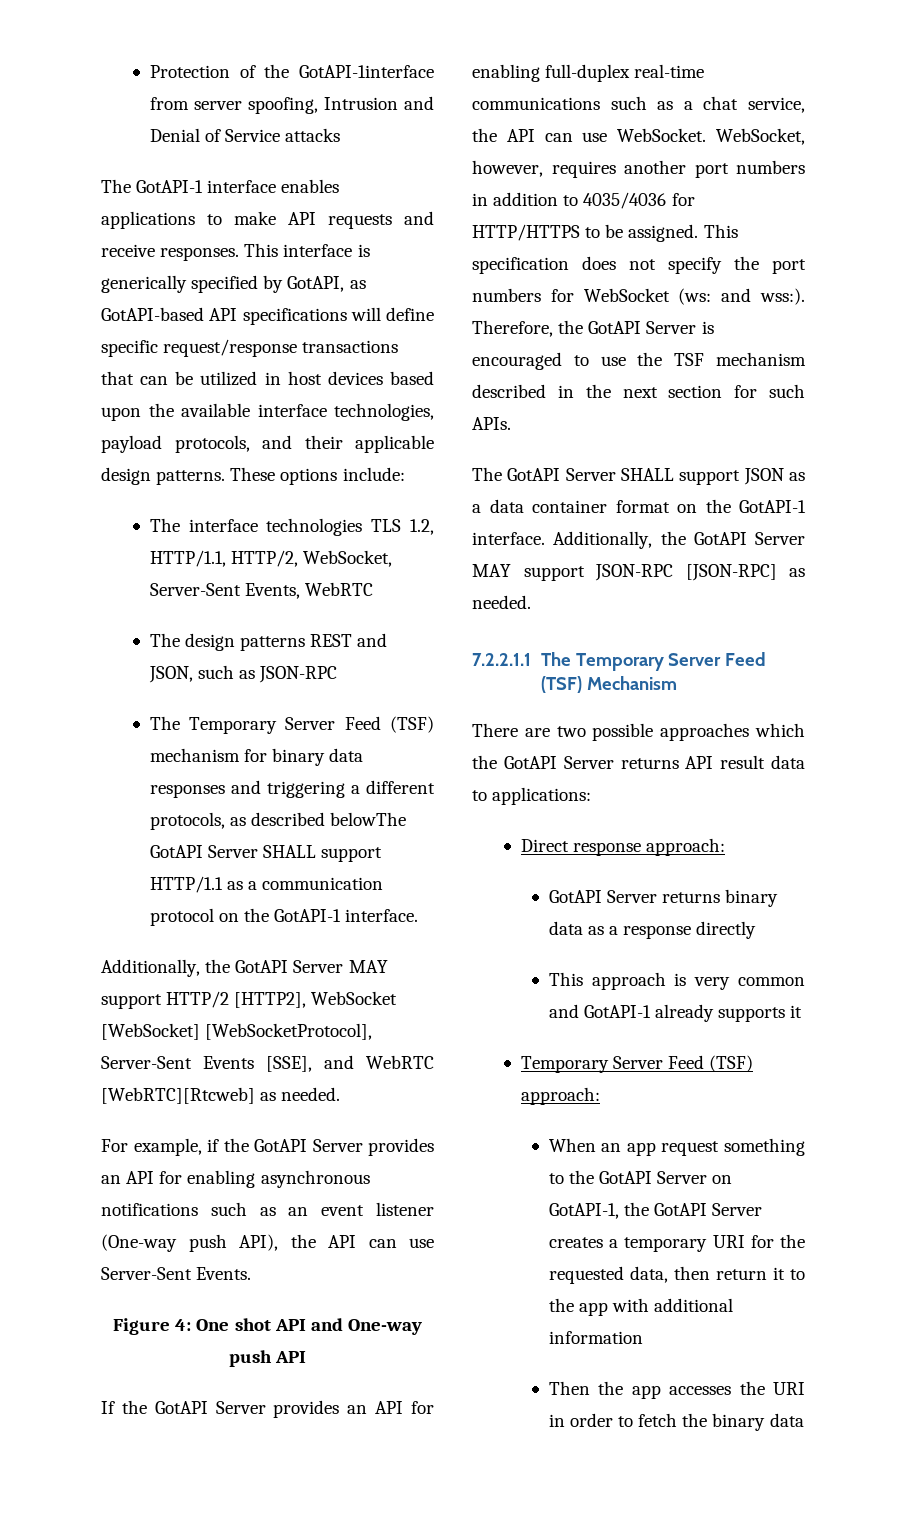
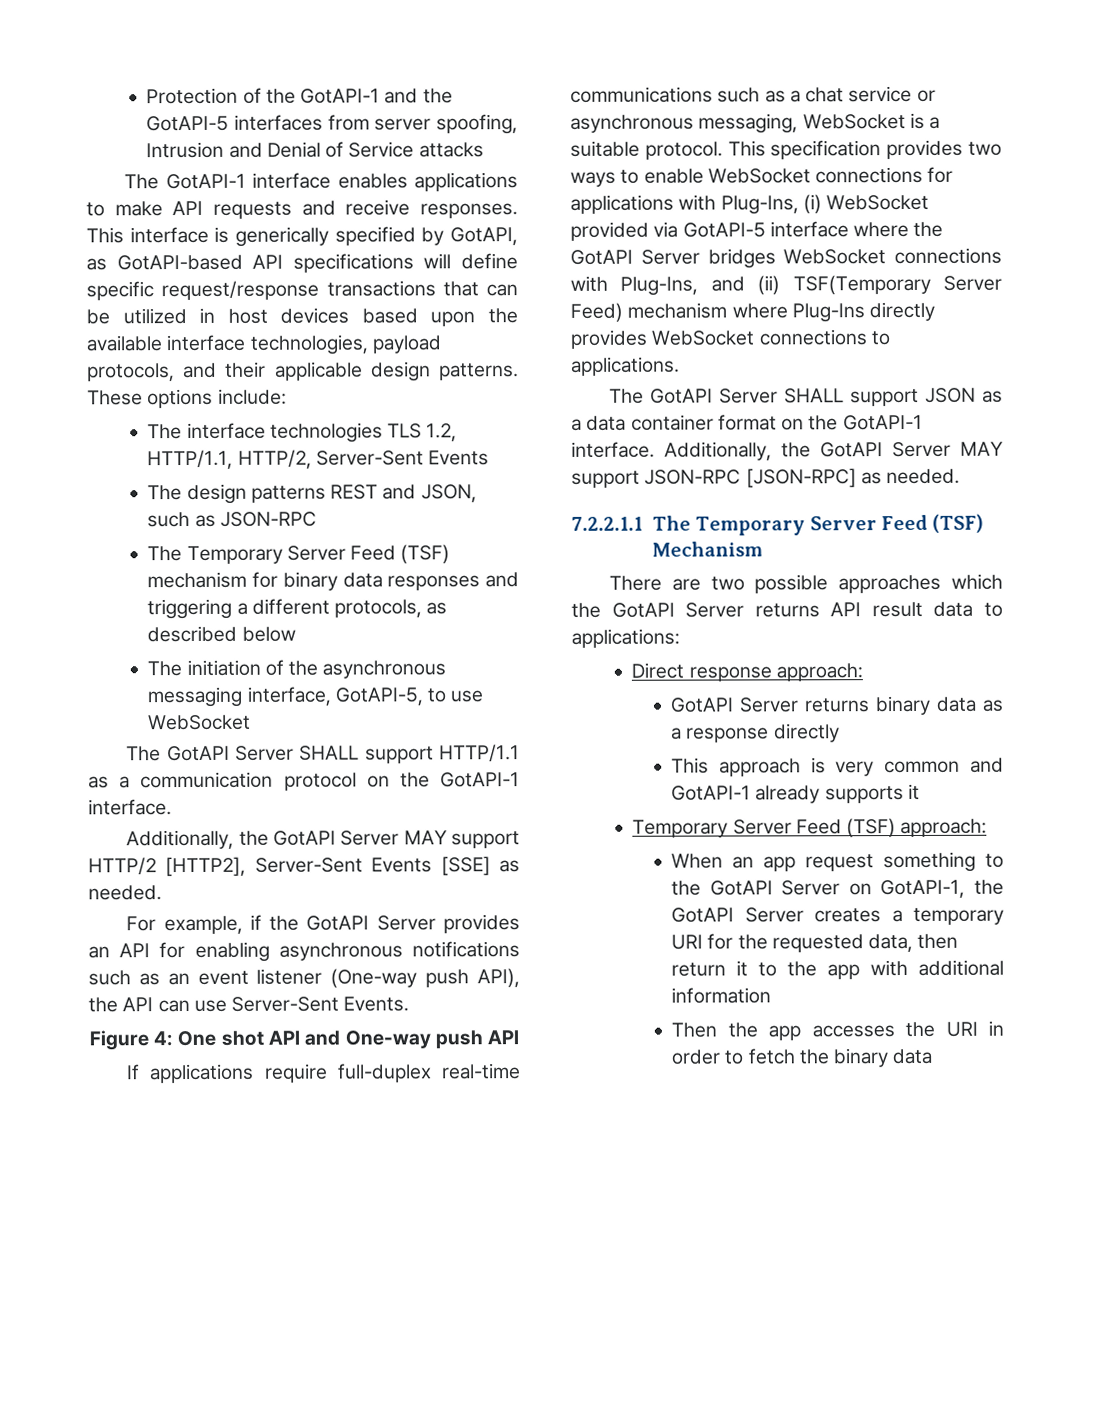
- Protection of the GotAPI-1interface from server spoofing, Intrusion and Denial of Service attacks
+ Protection of the GotAPI-1 and the GotAPI-5 interfaces from server spoofing, Intrusion and Denial of Service attacks
- The interface technologies TLS 1.2, HTTP/1.1, HTTP/2, WebSocket, Server-Sent Events, WebRTC
+ The interface technologies TLS 1.2, HTTP/1.1, HTTP/2, Server-Sent Events
- The Temporary Server Feed (TSF) mechanism for binary data responses and triggering a different protocols, as described belowThe GotAPI Server SHALL support HTTP/1.1 as a communication protocol on the GotAPI-1 interface.
+ The Temporary Server Feed (TSF) mechanism for binary data responses and triggering a different protocols, as described below
+ The initiation of the asynchronous messaging interface, GotAPI-5, to use WebSocket
+ The GotAPI Server SHALL support HTTP/1.1 as a communication protocol on the GotAPI-1 interface.
- Additionally, the GotAPI Server MAY support HTTP/2 [HTTP2], WebSocket [WebSocket] [WebSocketProtocol], Server-Sent Events [SSE], and WebRTC [WebRTC][Rtcweb] as needed.
+ Additionally, the GotAPI Server MAY support HTTP/2 [HTTP2], Server-Sent Events [SSE] as needed.
- If the GotAPI Server provides an API for enabling full-duplex real-time communications such as a chat service, the API can use WebSocket. WebSocket, however, requires another port numbers in addition to 4035/4036 for HTTP/HTTPS to be assigned. This specification does not specify the port numbers for WebSocket (ws: and wss:). Therefore, the GotAPI Server is encouraged to use the TSF mechanism described in the next section for such APIs.
+ If applications require full-duplex real-time communications such as a chat service or asynchronous messaging, WebSocket is a suitable protocol. This specification provides two ways to enable WebSocket connections for applications with Plug-Ins, (i) WebSocket provided via GotAPI-5 interface where the GotAPI Server bridges WebSocket connections with Plug-Ins, and (ii) TSF(Temporary Server Feed) mechanism where Plug-Ins directly provides WebSocket connections to applications.

